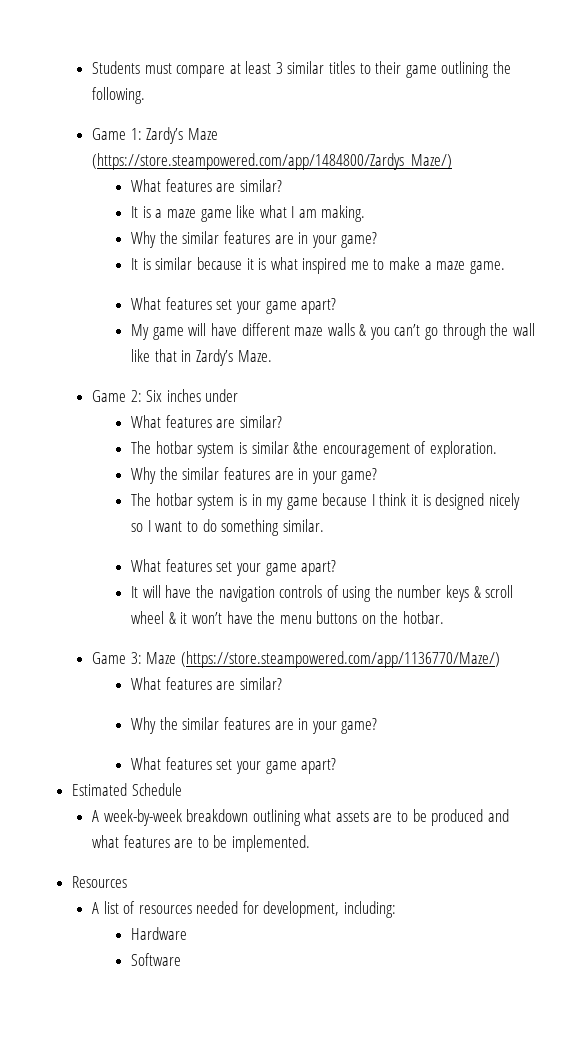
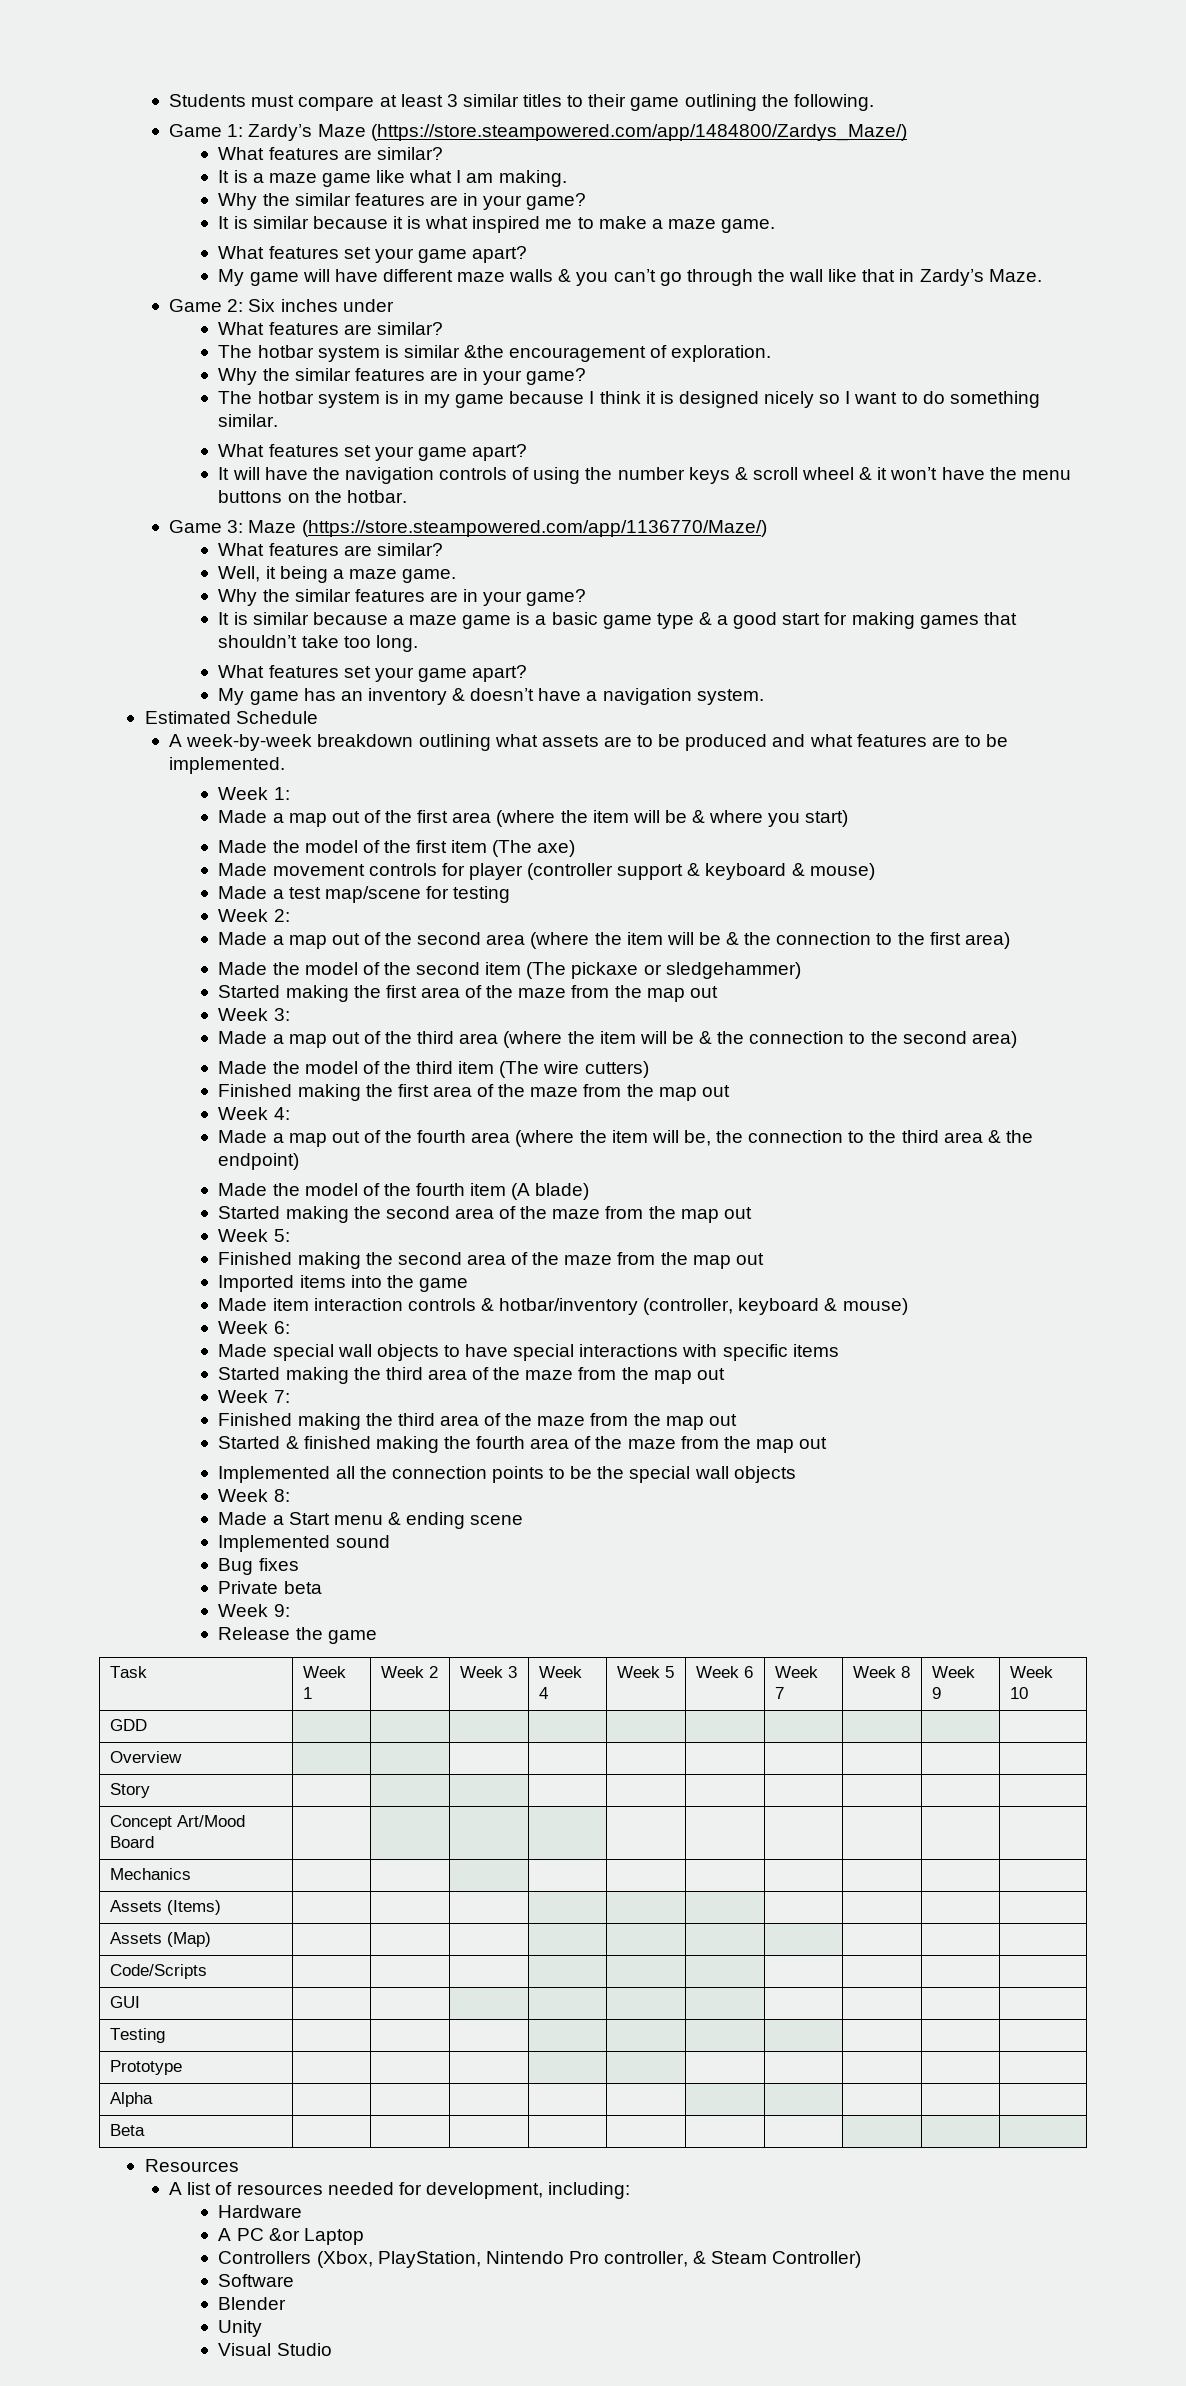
  Game 3: Maze (https://store.steampowered.com/app/1136770/Maze/)
  What features are similar?
+ Well, it being a maze game.
  Why the similar features are in your game?
+ It is similar because a maze game is a basic game type & a good start for making games that shouldn’t take too long.
  What features set your game apart?
+ My game has an inventory & doesn’t have a navigation system.
+ Week 1:
+ Made a map out of the first area (where the item will be & where you start)
+ Made the model of the first item (The axe)
+ Made movement controls for player (controller support & keyboard & mouse)
+ Made a test map/scene for testing
+ Week 2:
+ Made a map out of the second area (where the item will be & the connection to the first area)
+ Made the model of the second item (The pickaxe or sledgehammer)
+ Started making the first area of the maze from the map out
+ Week 3:
+ Made a map out of the third area (where the item will be & the connection to the second area)
+ Made the model of the third item (The wire cutters)
+ Finished making the first area of the maze from the map out
+ Week 4:
+ Made a map out of the fourth area (where the item will be, the connection to the third area & the endpoint)
+ Made the model of the fourth item (A blade)
+ Started making the second area of the maze from the map out
+ Week 5:
+ Finished making the second area of the maze from the map out
+ Imported items into the game
+ Made item interaction controls & hotbar/inventory (controller, keyboard & mouse)
+ Week 6:
+ Made special wall objects to have special interactions with specific items
+ Started making the third area of the maze from the map out
+ Week 7:
+ Finished making the third area of the maze from the map out
+ Started & finished making the fourth area of the maze from the map out
+ Implemented all the connection points to be the special wall objects
+ Week 8:
+ Made a Start menu & ending scene
+ Implemented sound
+ Bug fixes
+ Private beta
+ Week 9:
+ Release the game
+ Task | Week 1 | Week 2 | Week 3 | Week 4 | Week 5 | Week 6 | Week 7 | Week 8 | Week 9 | Week 10
+ GDD | | | | | | | | | |
+ Overview | | | | | | | | | |
+ Story | | | | | | | | | |
+ Concept Art/Mood Board | | | | | | | | | |
+ Mechanics | | | | | | | | | |
+ Assets (Items) | | | | | | | | | |
+ Assets (Map) | | | | | | | | | |
+ Code/Scripts | | | | | | | | | |
+ GUI | | | | | | | | | |
+ Testing | | | | | | | | | |
+ Prototype | | | | | | | | | |
+ Alpha | | | | | | | | | |
+ Beta | | | | | | | | | |
+ A PC &or Laptop
+ Controllers (Xbox, PlayStation, Nintendo Pro controller, & Steam Controller)
  Software
+ Blender
+ Unity
+ Visual Studio

